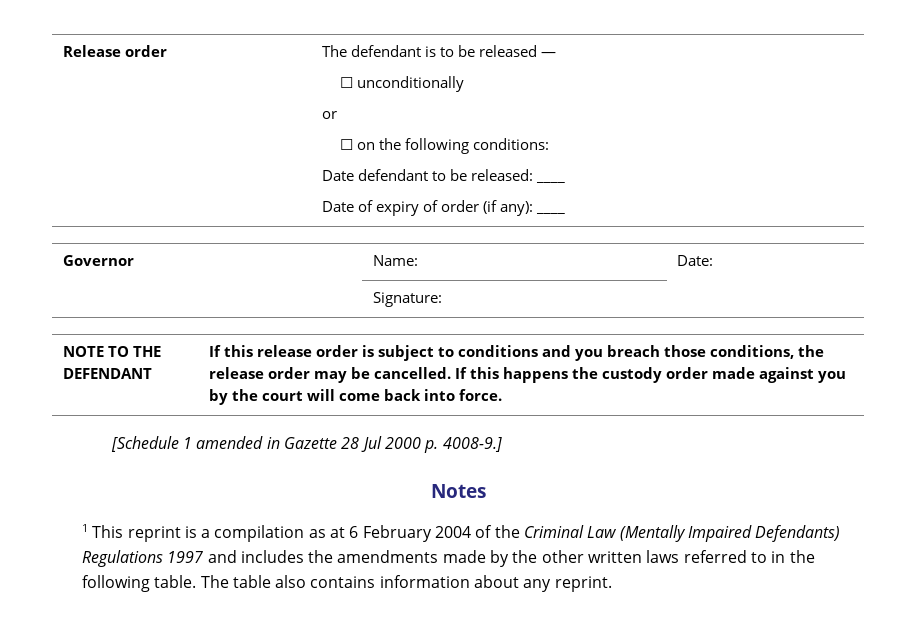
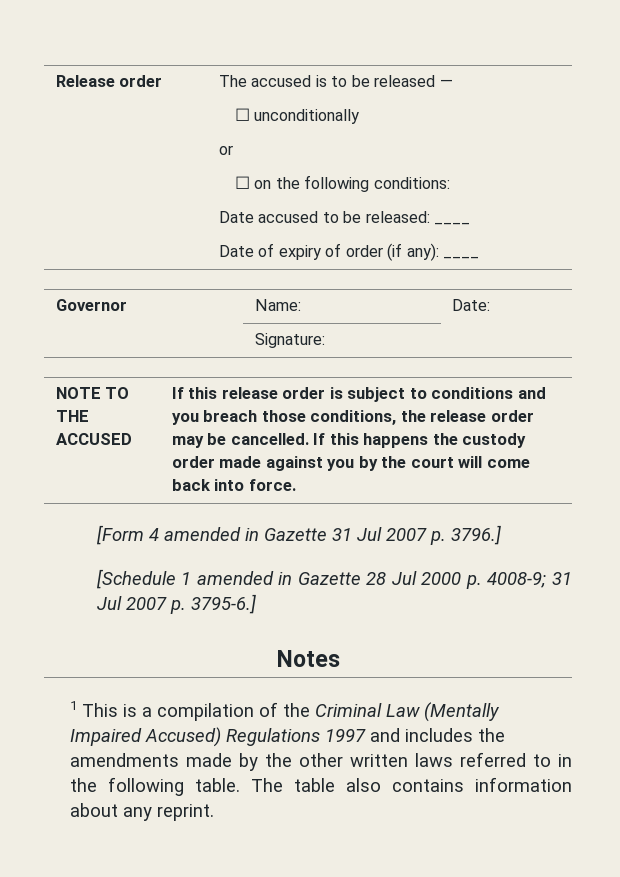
- Release order | The defendant is to be released —
+ Release order | The accused is to be released —
  ☐ unconditionally
  or
  ☐ on the following conditions:
- Date defendant to be released: ____
+ Date accused to be released: ____
- NOTE TO THE DEFENDANT | If this release order is subject to conditions and you breach those conditions, the release order may be cancelled. If this happens the custody order made against you by the court will come back into force.
+ NOTE TO THE ACCUSED | If this release order is subject to conditions and you breach those conditions, the release order may be cancelled. If this happens the custody order made against you by the court will come back into force.
+ [Form 4 amended in Gazette 31 Jul 2007 p. 3796.]
- [Schedule 1 amended in Gazette 28 Jul 2000 p. 4008-9.]
+ [Schedule 1 amended in Gazette 28 Jul 2000 p. 4008-9; 31 Jul 2007 p. 3795-6.]
- 1 This reprint is a compilation as at 6 February 2004 of the Criminal Law (Mentally Impaired Defendants) Regulations 1997 and includes the amendments made by the other written laws referred to in the following table.
+ 1 This is a compilation of the Criminal Law (Mentally Impaired Accused) Regulations 1997 and includes the amendments made by the other written laws referred to in the following table.

